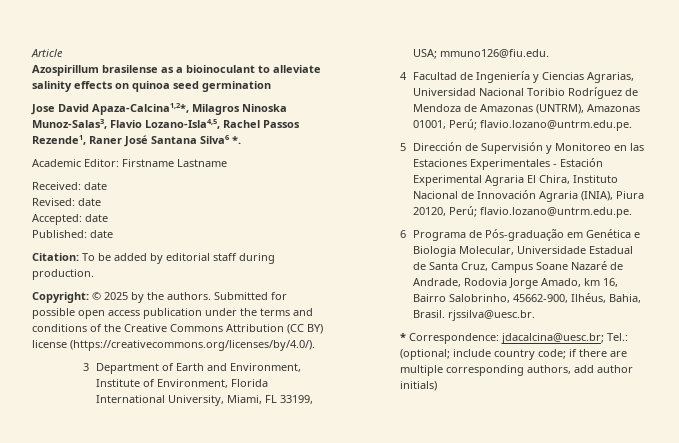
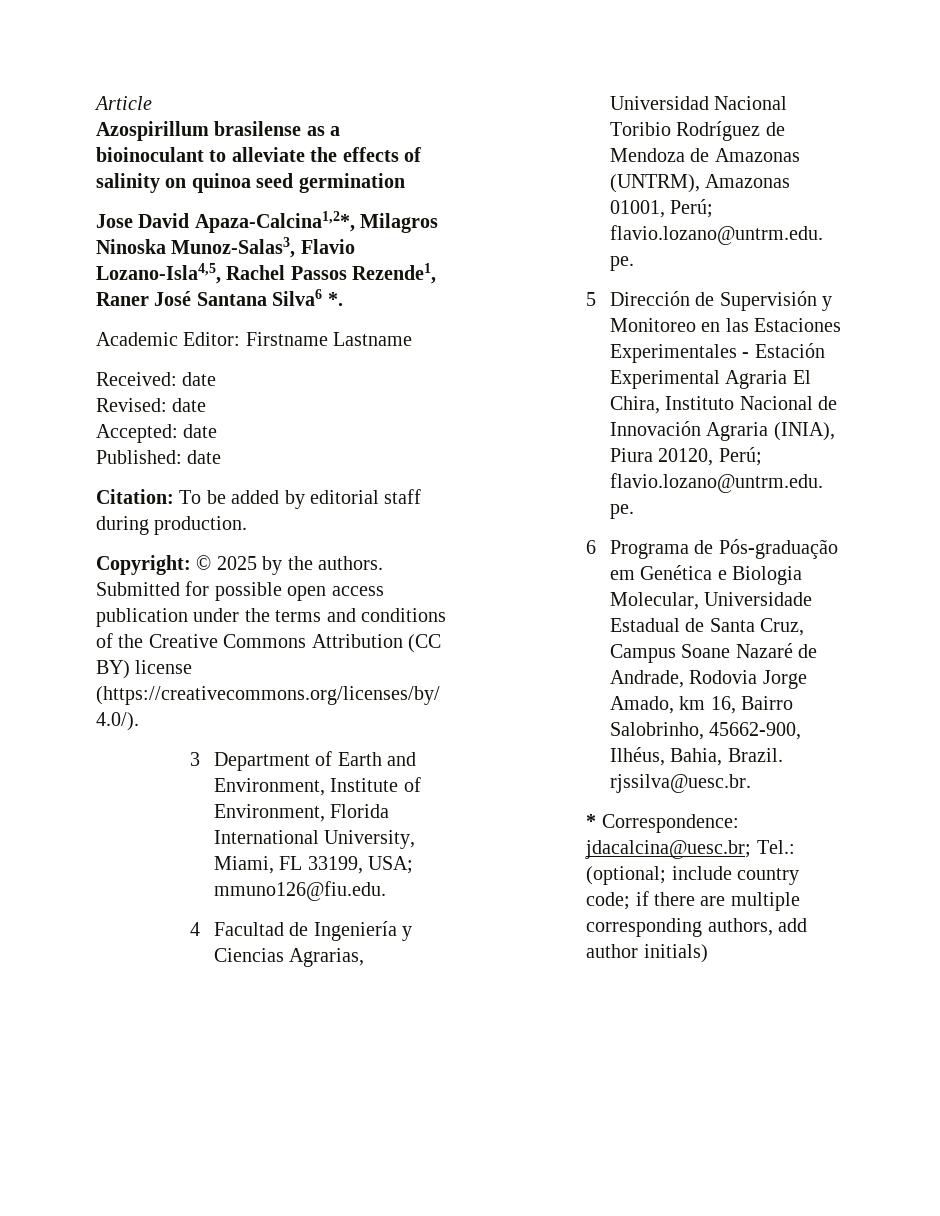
- Azospirillum brasilense as a bioinoculant to alleviate salinity effects on quinoa seed germination
+ Azospirillum brasilense as a bioinoculant to alleviate the effects of salinity on quinoa seed germination
- 6 Programa de Pós-graduação em Genética e Biologia Molecular, Universidade Estadual de Santa Cruz, Campus Soane Nazaré de Andrade, Rodovia Jorge Amado, km 16, Bairro Salobrinho, 45662-900, Ilhéus, Bahia, Brasil. rjssilva@uesc.br.
+ 6 Programa de Pós-graduação em Genética e Biologia Molecular, Universidade Estadual de Santa Cruz, Campus Soane Nazaré de Andrade, Rodovia Jorge Amado, km 16, Bairro Salobrinho, 45662-900, Ilhéus, Bahia, Brazil. rjssilva@uesc.br.

